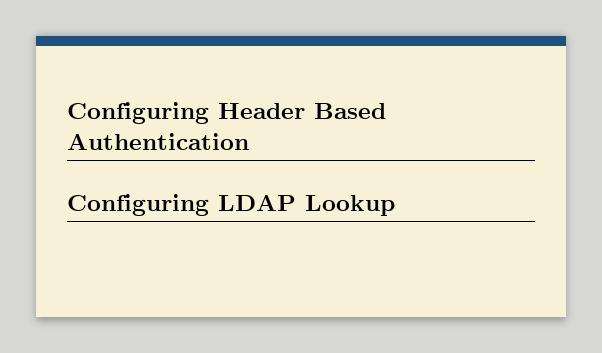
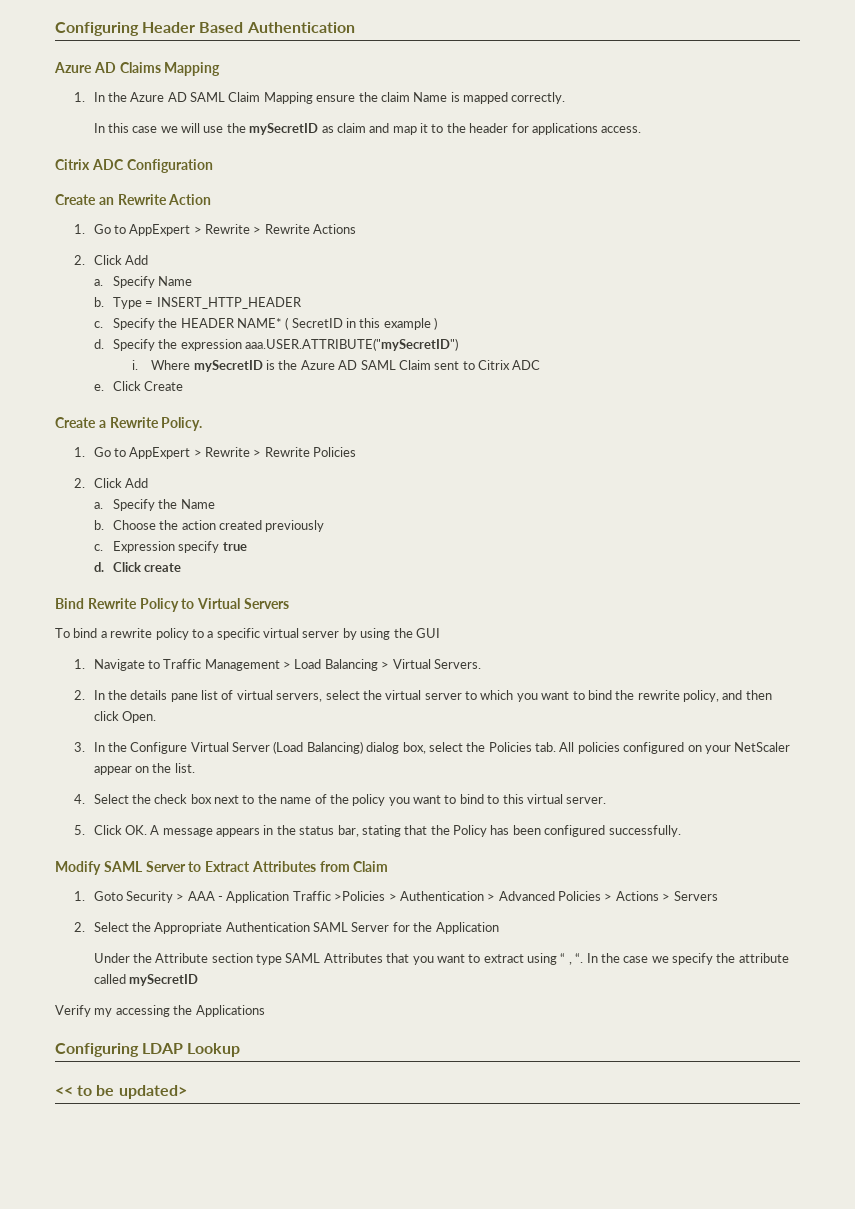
+ Azure AD Claims Mapping
+ 1. In the Azure AD SAML Claim Mapping ensure the claim Name is mapped correctly.
+ In this case we will use the mySecretID as claim and map it to the header for applications access.
+ Citrix ADC Configuration
+ Create an Rewrite Action
+ 1. Go to AppExpert > Rewrite > Rewrite Actions
+ 2. Click Add
+ a. Specify Name
+ b. Type = INSERT_HTTP_HEADER
+ c. Specify the HEADER NAME* ( SecretID in this example )
+ d. Specify the expression aaa.USER.ATTRIBUTE("mySecretID")
+ i. Where mySecretID is the Azure AD SAML Claim sent to Citrix ADC
+ e. Click Create
+ Create a Rewrite Policy.
+ 1. Go to AppExpert > Rewrite > Rewrite Policies
+ 2. Click Add
+ a. Specify the Name
+ b. Choose the action created previously
+ c. Expression specify true
+ d. Click create
+ Bind Rewrite Policy to Virtual Servers
+ To bind a rewrite policy to a specific virtual server by using the GUI
+ 1. Navigate to Traffic Management > Load Balancing > Virtual Servers.
+ 2. In the details pane list of virtual servers, select the virtual server to which you want to bind the rewrite policy, and then click Open.
+ 3. In the Configure Virtual Server (Load Balancing) dialog box, select the Policies tab. All policies configured on your NetScaler appear on the list.
+ 4. Select the check box next to the name of the policy you want to bind to this virtual server.
+ 5. Click OK. A message appears in the status bar, stating that the Policy has been configured successfully.
+ Modify SAML Server to Extract Attributes from Claim
+ 1. Goto Security > AAA - Application Traffic >Policies > Authentication > Advanced Policies > Actions > Servers
+ 2. Select the Appropriate Authentication SAML Server for the Application
+ Under the Attribute section type SAML Attributes that you want to extract using “ , “. In the case we specify the attribute called mySecretID
+ Verify my accessing the Applications
+ << to be updated>

